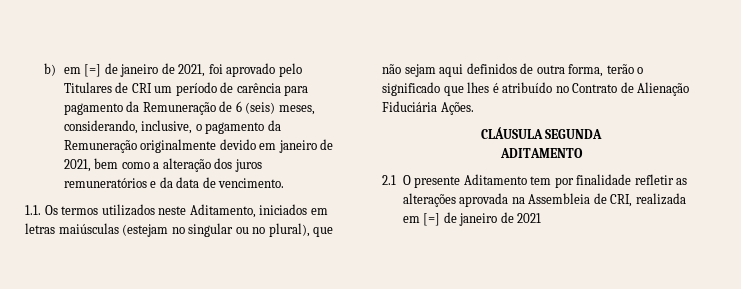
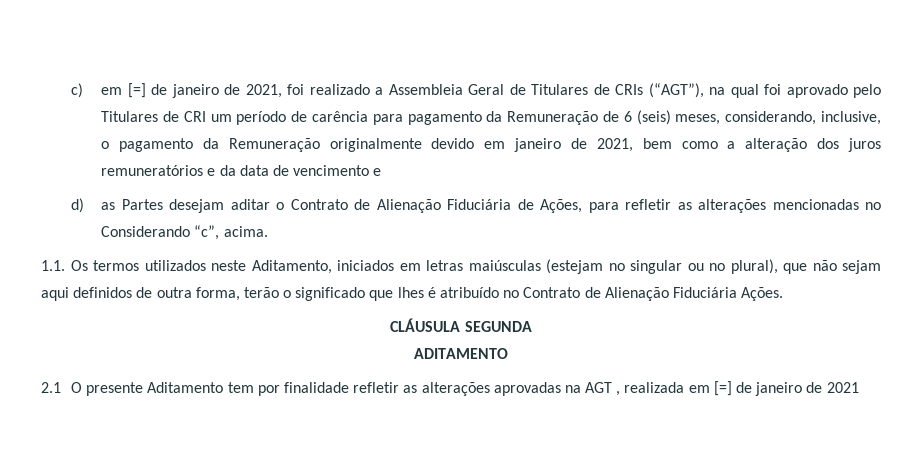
- b) em [=] de janeiro de 2021, foi aprovado pelo Titulares de CRI um período de carência para pagamento da Remuneração de 6 (seis) meses, considerando, inclusive, o pagamento da Remuneração originalmente devido em janeiro de 2021, bem como a alteração dos juros remuneratórios e da data de vencimento.
+ c) em [=] de janeiro de 2021, foi realizado a Assembleia Geral de Titulares de CRIs (“AGT”), na qual foi aprovado pelo Titulares de CRI um período de carência para pagamento da Remuneração de 6 (seis) meses, considerando, inclusive, o pagamento da Remuneração originalmente devido em janeiro de 2021, bem como a alteração dos juros remuneratórios e da data de vencimento e
+ d) as Partes desejam aditar o Contrato de Alienação Fiduciária de Ações, para refletir as alterações mencionadas no Considerando “c”, acima.
- 2.1 O presente Aditamento tem por finalidade refletir as alterações aprovada na Assembleia de CRI, realizada em [=] de janeiro de 2021
+ 2.1 O presente Aditamento tem por finalidade refletir as alterações aprovadas na AGT , realizada em [=] de janeiro de 2021

